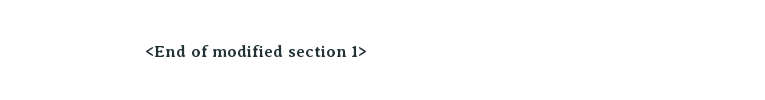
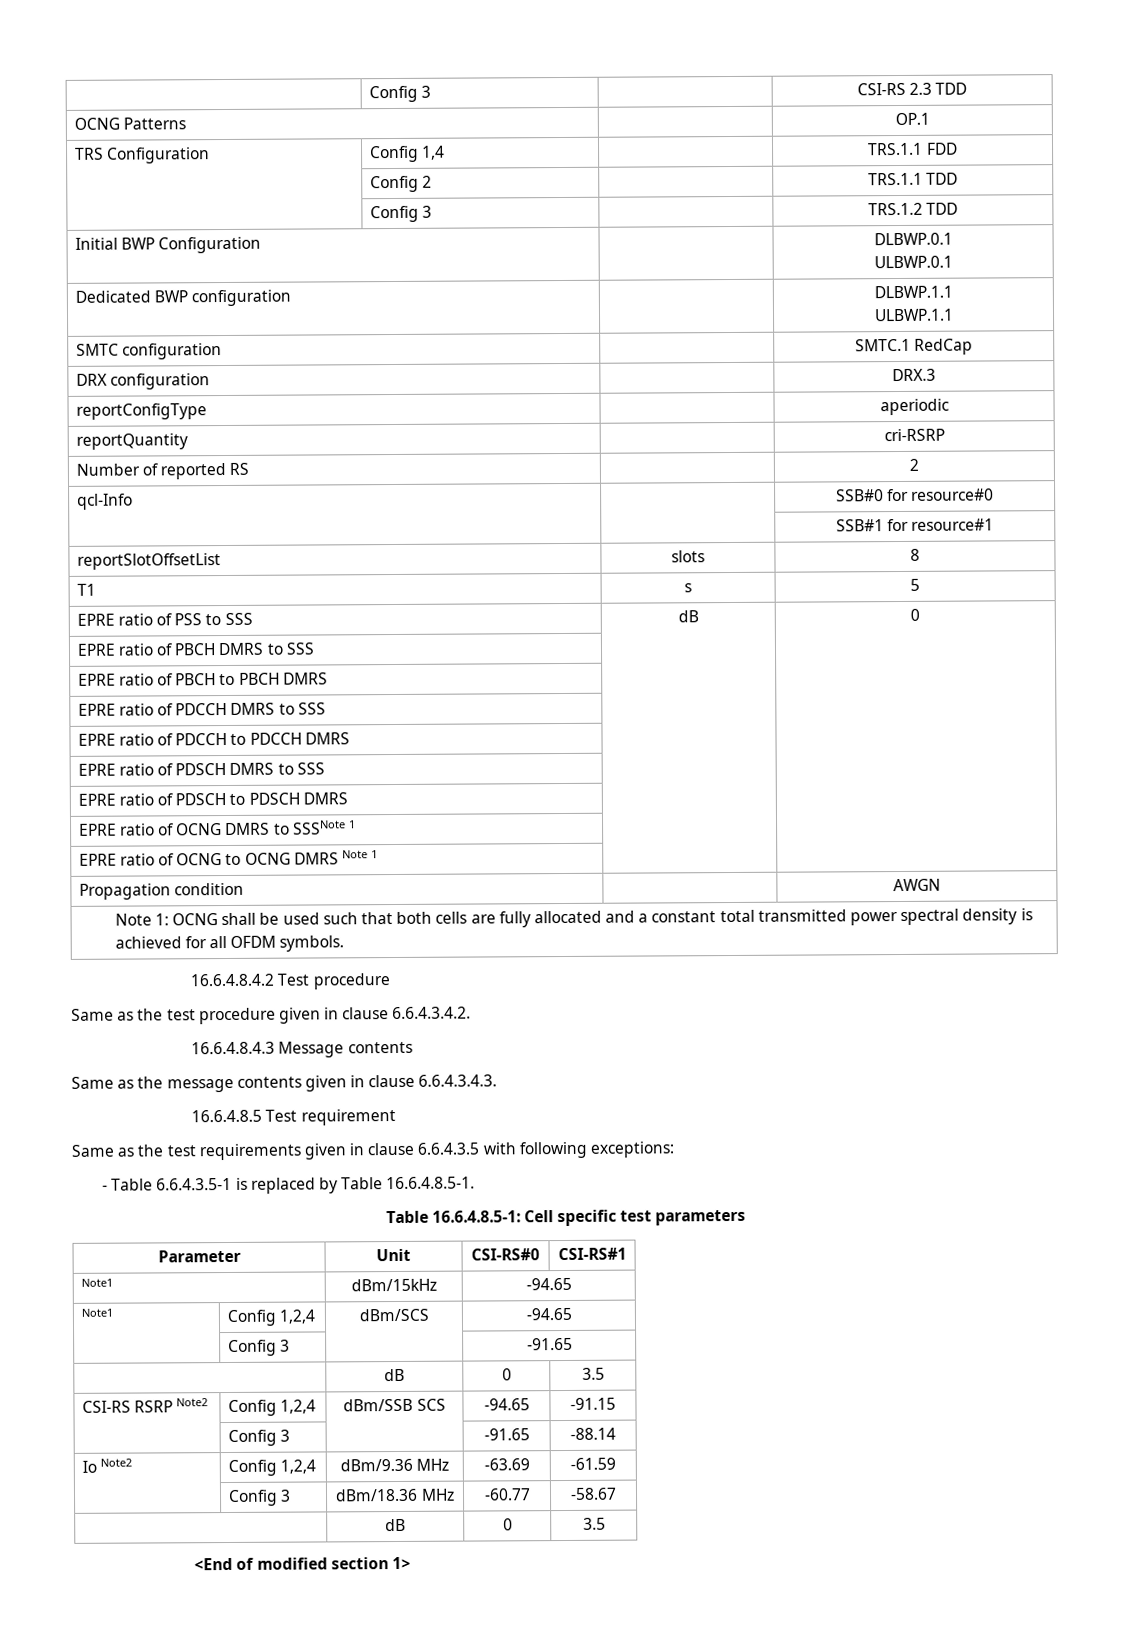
+ | Config 3 | | CSI-RS 2.3 TDD
+ OCNG Patterns | | OP.1
+ TRS Configuration | Config 1,4 | | TRS.1.1 FDD
+ | Config 2 | | TRS.1.1 TDD
+ | Config 3 | | TRS.1.2 TDD
+ Initial BWP Configuration | | DLBWP.0.1
+ ULBWP.0.1
+ Dedicated BWP configuration | | DLBWP.1.1
+ ULBWP.1.1
+ SMTC configuration | | SMTC.1 RedCap
+ DRX configuration | | DRX.3
+ reportConfigType | | aperiodic
+ reportQuantity | | cri-RSRP
+ Number of reported RS | | 2
+ qcl-Info | | SSB#0 for resource#0
+ | | SSB#1 for resource#1
+ reportSlotOffsetList | slots | 8
+ T1 | s | 5
+ EPRE ratio of PSS to SSS | dB | 0
+ EPRE ratio of PBCH DMRS to SSS | |
+ EPRE ratio of PBCH to PBCH DMRS | |
+ EPRE ratio of PDCCH DMRS to SSS | |
+ EPRE ratio of PDCCH to PDCCH DMRS | |
+ EPRE ratio of PDSCH DMRS to SSS | |
+ EPRE ratio of PDSCH to PDSCH DMRS | |
+ EPRE ratio of OCNG DMRS to SSSNote 1 | |
+ EPRE ratio of OCNG to OCNG DMRS Note 1 | |
+ Propagation condition | | AWGN
+ Note 1: OCNG shall be used such that both cells are fully allocated and a constant total transmitted power spectral density is achieved for all OFDM symbols.
+ 16.6.4.8.4.2 Test procedure
+ Same as the test procedure given in clause 6.6.4.3.4.2.
+ 16.6.4.8.4.3 Message contents
+ Same as the message contents given in clause 6.6.4.3.4.3.
+ 16.6.4.8.5 Test requirement
+ Same as the test requirements given in clause 6.6.4.3.5 with following exceptions:
+ - Table 6.6.4.3.5-1 is replaced by Table 16.6.4.8.5-1.
+ Table 16.6.4.8.5-1: Cell specific test parameters
+ Parameter | Unit | CSI-RS#0 | CSI-RS#1
+ Note1 | dBm/15kHz | -94.65
+ Note1 | Config 1,2,4 | dBm/SCS | -94.65
+ | Config 3 | | -91.65
+ | dB | 0 | 3.5
+ CSI-RS RSRP Note2 | Config 1,2,4 | dBm/SSB SCS | -94.65 | -91.15
+ | Config 3 | | -91.65 | -88.14
+ Io Note2 | Config 1,2,4 | dBm/9.36 MHz | -63.69 | -61.59
+ | Config 3 | dBm/18.36 MHz | -60.77 | -58.67
+ | dB | 0 | 3.5

